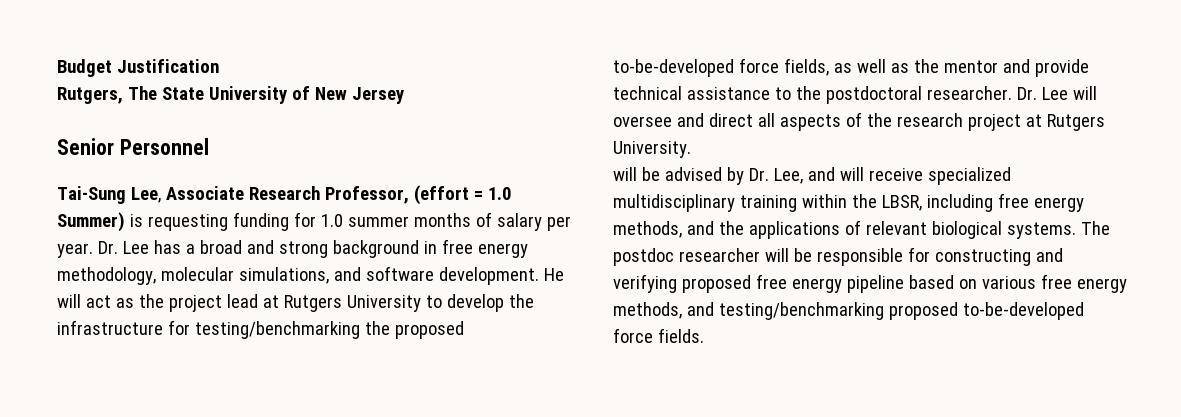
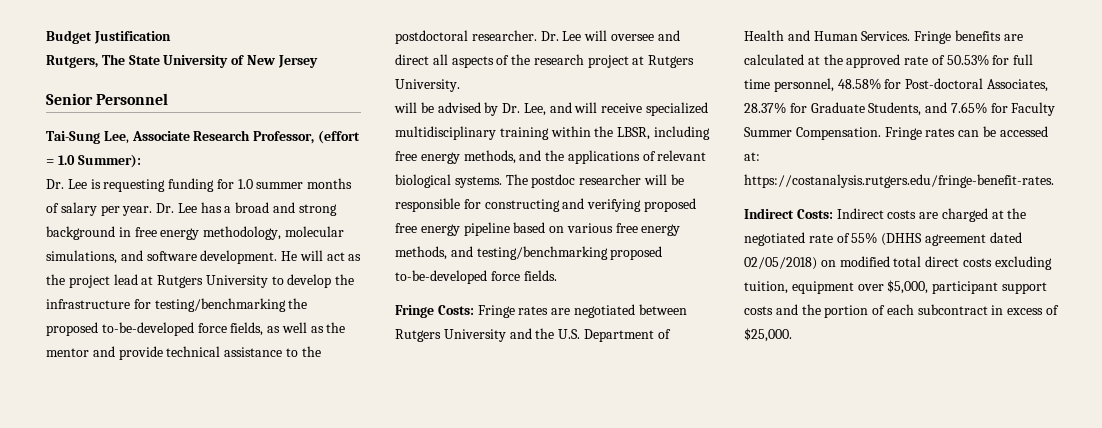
- Tai-Sung Lee, Associate Research Professor, (effort = 1.0 Summer) is requesting funding for 1.0 summer months of salary per year.
+ Tai-Sung Lee, Associate Research Professor, (effort = 1.0 Summer):
+ Dr. Lee is requesting funding for 1.0 summer months of salary per year.
+ Fringe Costs: Fringe rates are negotiated between Rutgers University and the U.S. Department of Health and Human Services. Fringe benefits are calculated at the approved rate of 50.53% for full time personnel, 48.58% for Post-doctoral Associates, 28.37% for Graduate Students, and 7.65% for Faculty Summer Compensation. Fringe rates can be accessed at: https://costanalysis.rutgers.edu/fringe-benefit-rates.
+ Indirect Costs: Indirect costs are charged at the negotiated rate of 55% (DHHS agreement dated 02/05/2018) on modified total direct costs excluding tuition, equipment over $5,000, participant support costs and the portion of each subcontract in excess of $25,000.

